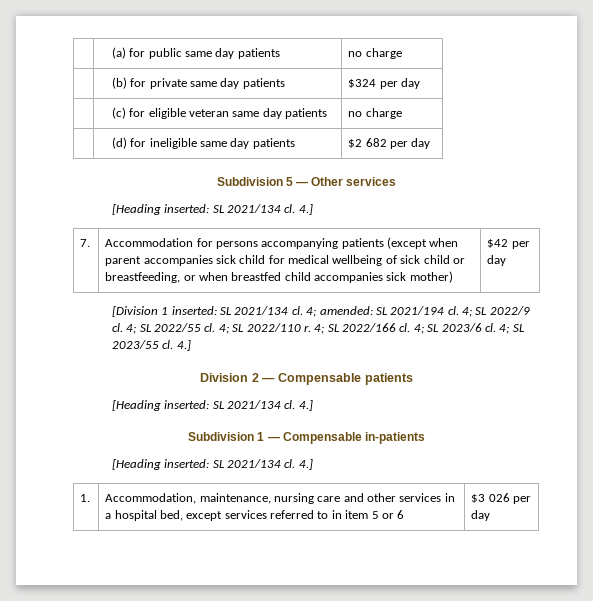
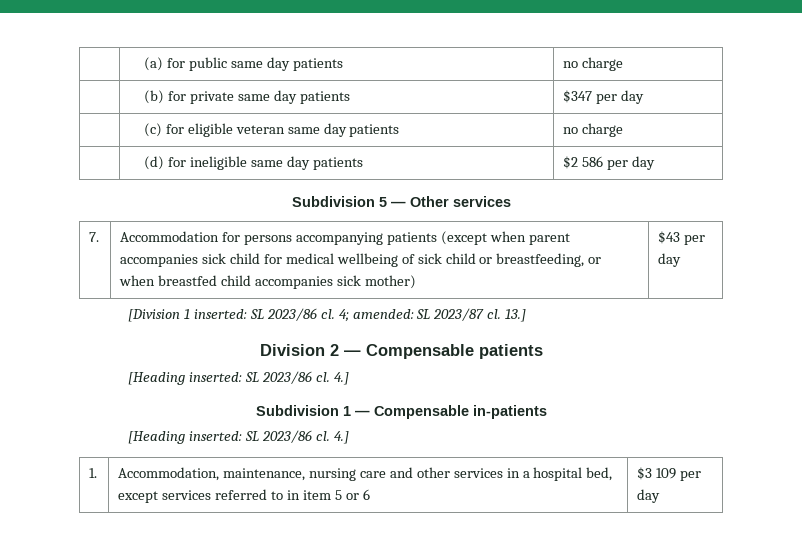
- | (b) for private same day patients | $324 per day
+ | (b) for private same day patients | $347 per day
- | (d) for ineligible same day patients | $2 682 per day
+ | (d) for ineligible same day patients | $2 586 per day
  Subdivision 5 — Other services
- [Heading inserted: SL 2021/134 cl. 4.]
- 7. | Accommodation for persons accompanying patients (except when parent accompanies sick child for medical wellbeing of sick child or breastfeeding, or when breastfed child accompanies sick mother) | $42 per day
+ 7. | Accommodation for persons accompanying patients (except when parent accompanies sick child for medical wellbeing of sick child or breastfeeding, or when breastfed child accompanies sick mother) | $43 per day
- [Division 1 inserted: SL 2021/134 cl.
+ [Division 1 inserted: SL 2023/86 cl.
- 4; amended: SL 2021/194 cl. 4; SL 2022/9 cl. 4; SL 2022/55 cl. 4; SL 2022/110 r. 4; SL 2022/166 cl. 4; SL 2023/6 cl. 4; SL 2023/55 cl. 4.]
+ 4; amended: SL 2023/87 cl. 13.]
  Division 2 — Compensable patients
- [Heading inserted: SL 2021/134 cl.
+ [Heading inserted: SL 2023/86 cl.
  Subdivision 1 — Compensable in-patients
- [Heading inserted: SL 2021/134 cl.
+ [Heading inserted: SL 2023/86 cl.
- 1. | Accommodation, maintenance, nursing care and other services in a hospital bed, except services referred to in item 5 or 6 | $3 026 per day
+ 1. | Accommodation, maintenance, nursing care and other services in a hospital bed, except services referred to in item 5 or 6 | $3 109 per day

